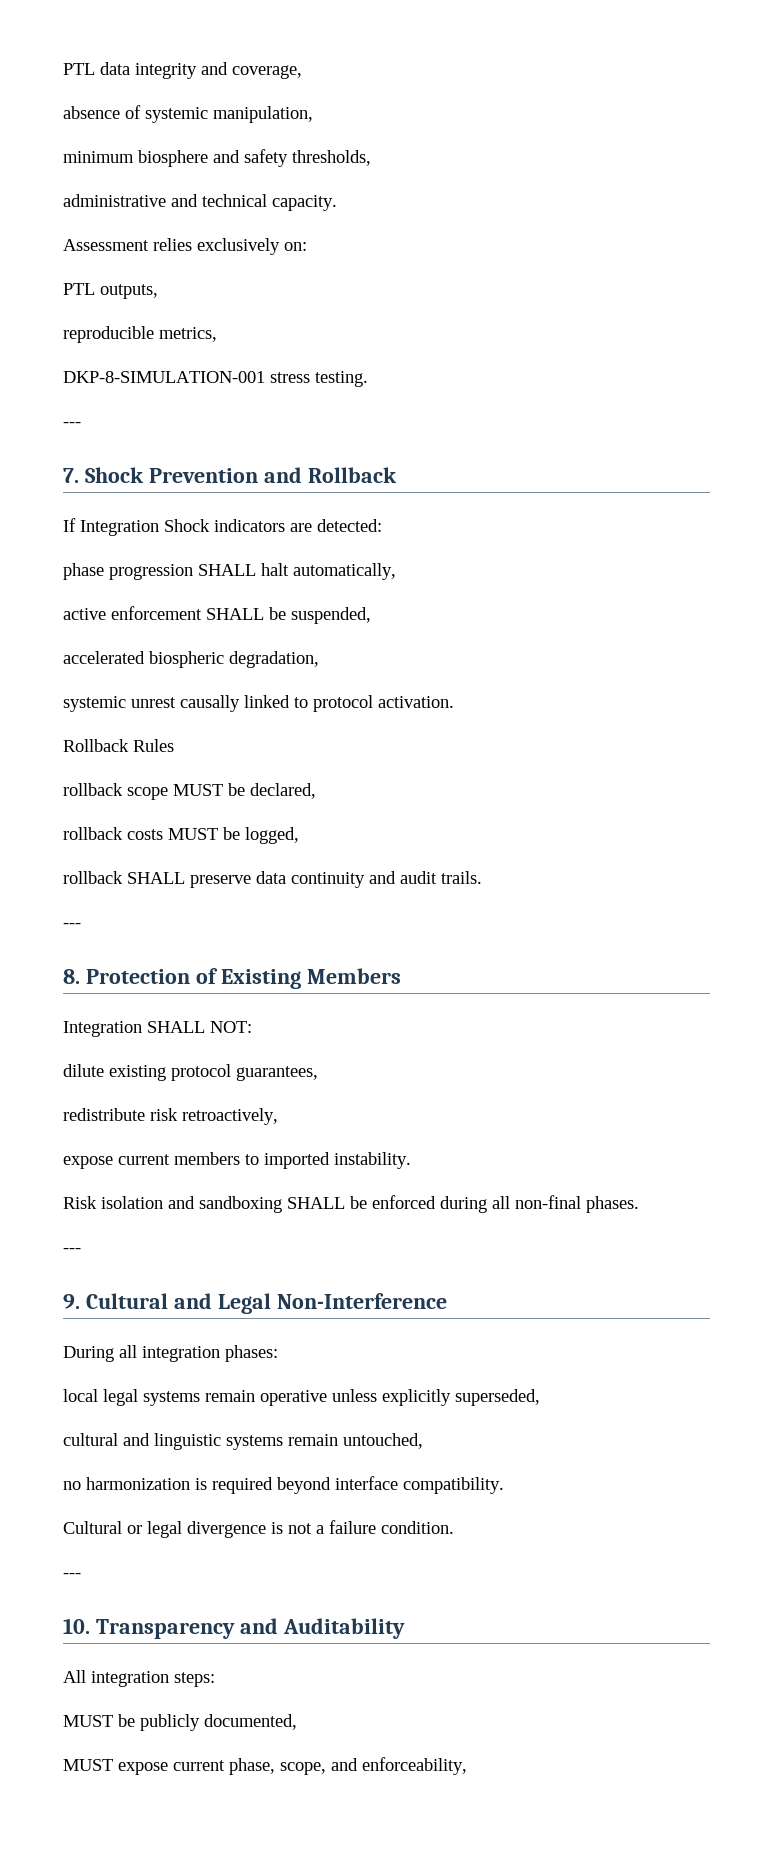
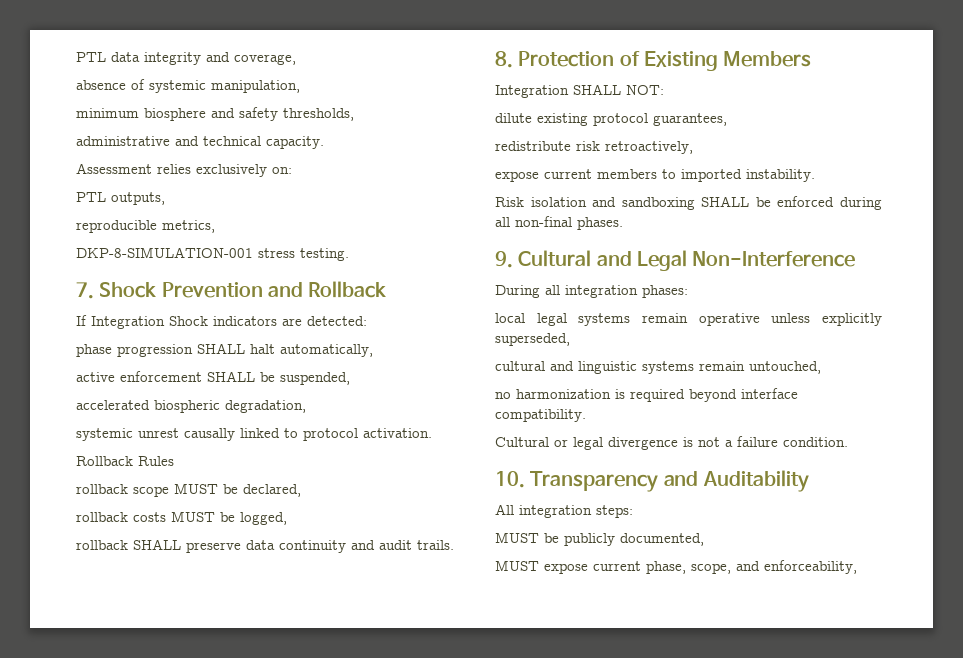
  DKP-8-SIMULATION-001 stress testing.
- ---
  rollback SHALL preserve data continuity and audit trails.
- ---
  Risk isolation and sandboxing SHALL be enforced during all non-final phases.
- ---
  Cultural or legal divergence is not a failure condition.
- ---

